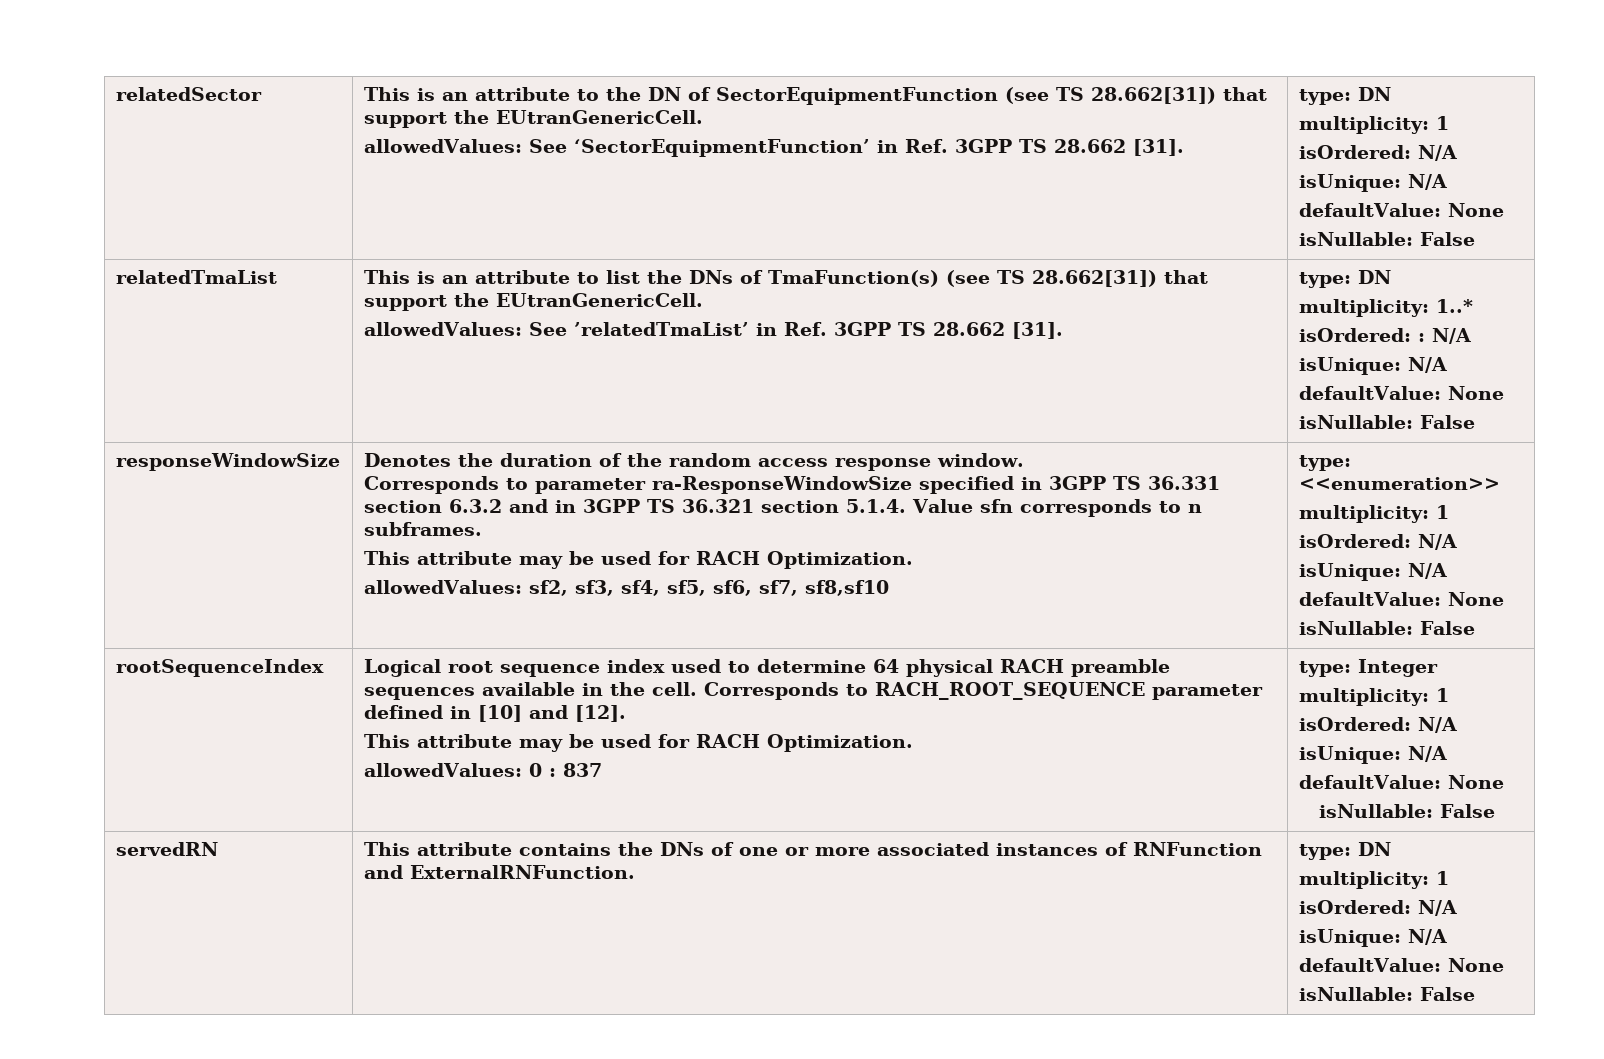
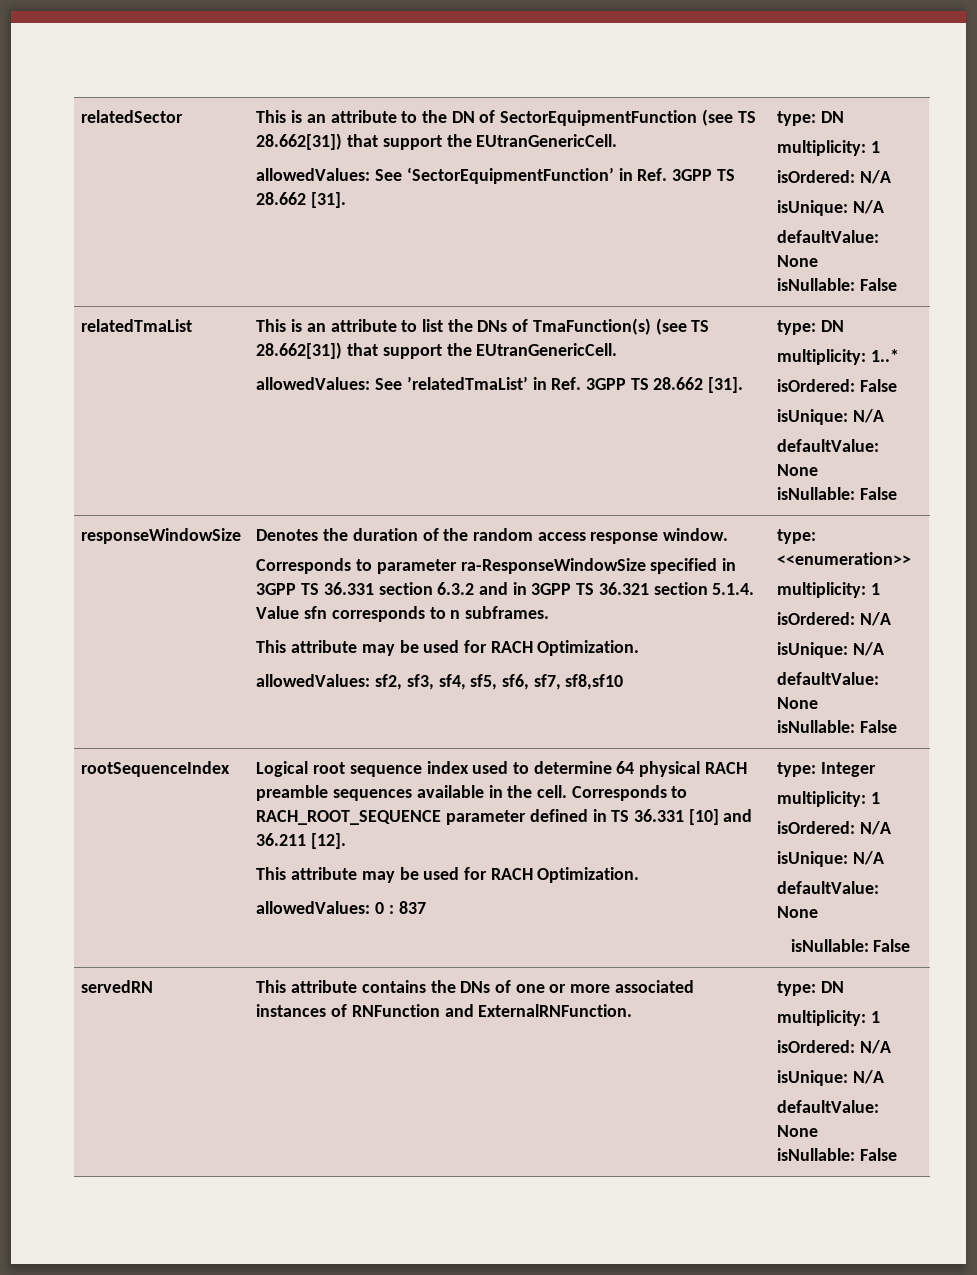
  relatedTmaList | This is an attribute to list the DNs of TmaFunction(s) (see TS 28.662[31]) that support the EUtranGenericCell.
  allowedValues: See ’relatedTmaList’ in Ref. 3GPP TS 28.662 [31]. | type: DN
  multiplicity: 1..*
- isOrdered: : N/A
+ isOrdered: False
- Corresponds to RACH_ROOT_SEQUENCE parameter defined in [10] and [12].
+ Corresponds to RACH_ROOT_SEQUENCE parameter defined in TS 36.331 [10] and 36.211 [12].

